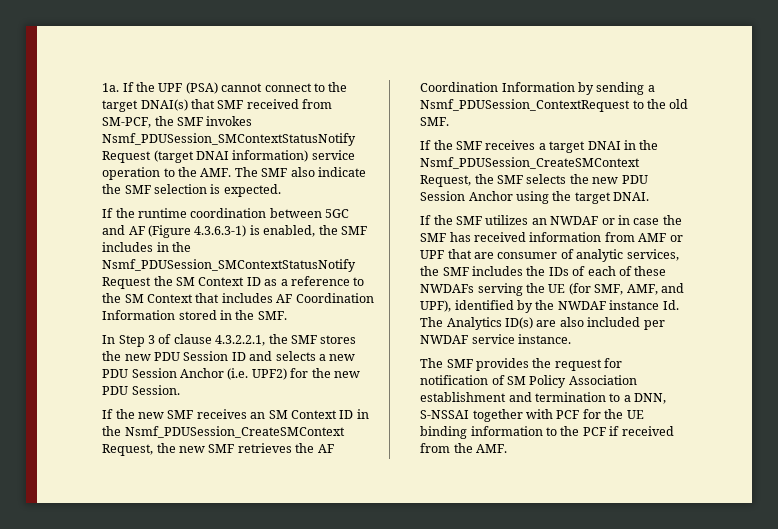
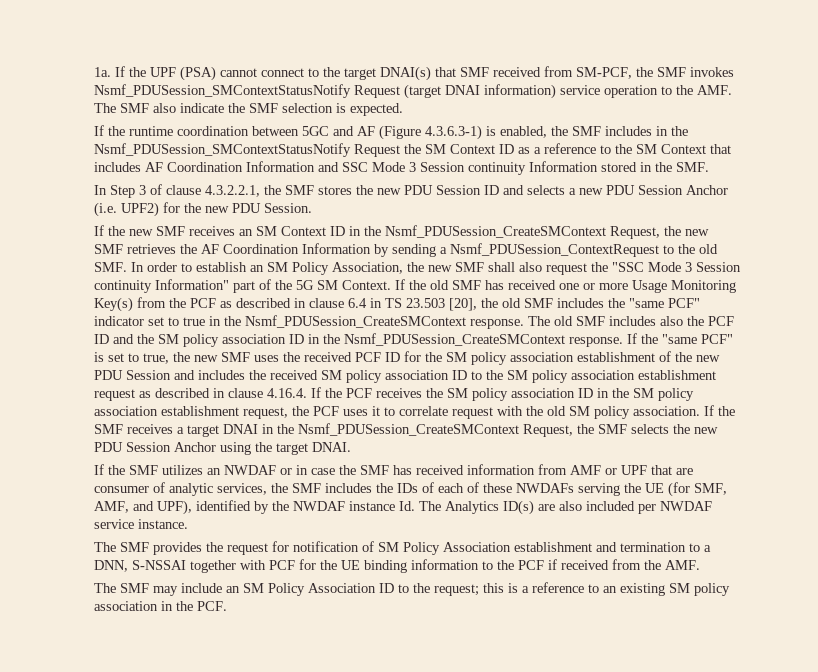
- If the runtime coordination between 5GC and AF (Figure 4.3.6.3-1) is enabled, the SMF includes in the Nsmf_PDUSession_SMContextStatusNotify Request the SM Context ID as a reference to the SM Context that includes AF Coordination Information stored in the SMF.
+ If the runtime coordination between 5GC and AF (Figure 4.3.6.3-1) is enabled, the SMF includes in the Nsmf_PDUSession_SMContextStatusNotify Request the SM Context ID as a reference to the SM Context that includes AF Coordination Information and SSC Mode 3 Session continuity Information stored in the SMF.
- If the new SMF receives an SM Context ID in the Nsmf_PDUSession_CreateSMContext Request, the new SMF retrieves the AF Coordination Information by sending a Nsmf_PDUSession_ContextRequest to the old SMF.
- If the SMF receives a target DNAI in the Nsmf_PDUSession_CreateSMContext Request, the SMF selects the new PDU Session Anchor using the target DNAI.
+ If the new SMF receives an SM Context ID in the Nsmf_PDUSession_CreateSMContext Request, the new SMF retrieves the AF Coordination Information by sending a Nsmf_PDUSession_ContextRequest to the old SMF. In order to establish an SM Policy Association, the new SMF shall also request the "SSC Mode 3 Session continuity Information" part of the 5G SM Context. If the old SMF has received one or more Usage Monitoring Key(s) from the PCF as described in clause 6.4 in TS 23.503 [20], the old SMF includes the "same PCF" indicator set to true in the Nsmf_PDUSession_CreateSMContext response. The old SMF includes also the PCF ID and the SM policy association ID in the Nsmf_PDUSession_CreateSMContext response. If the "same PCF" is set to true, the new SMF uses the received PCF ID for the SM policy association establishment of the new PDU Session and includes the received SM policy association ID to the SM policy association establishment request as described in clause 4.16.4. If the PCF receives the SM policy association ID in the SM policy association establishment request, the PCF uses it to correlate request with the old SM policy association. If the SMF receives a target DNAI in the Nsmf_PDUSession_CreateSMContext Request, the SMF selects the new PDU Session Anchor using the target DNAI.
+ The SMF may include an SM Policy Association ID to the request; this is a reference to an existing SM policy association in the PCF.

